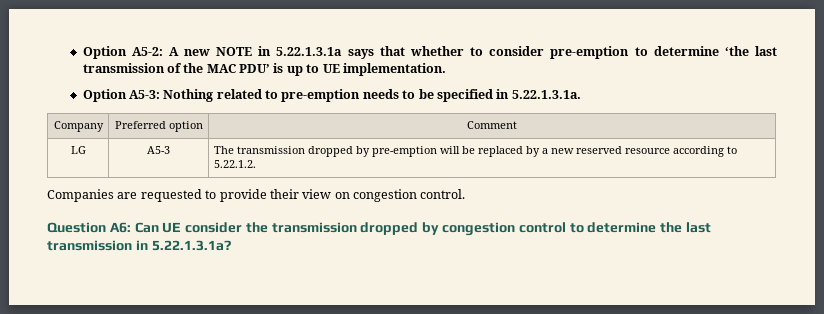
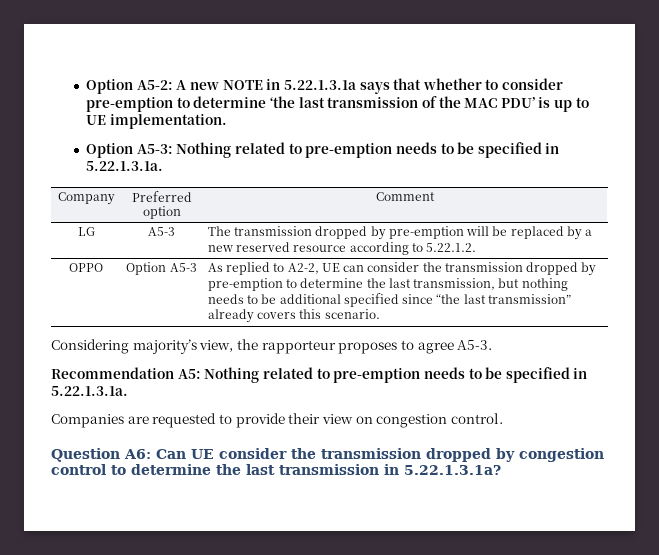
+ OPPO | Option A5-3 | As replied to A2-2, UE can consider the transmission dropped by pre-emption to determine the last transmission, but nothing needs to be additional specified since “the last transmission” already covers this scenario.
+ Considering majority’s view, the rapporteur proposes to agree A5-3.
+ Recommendation A5: Nothing related to pre-emption needs to be specified in 5.22.1.3.1a.

